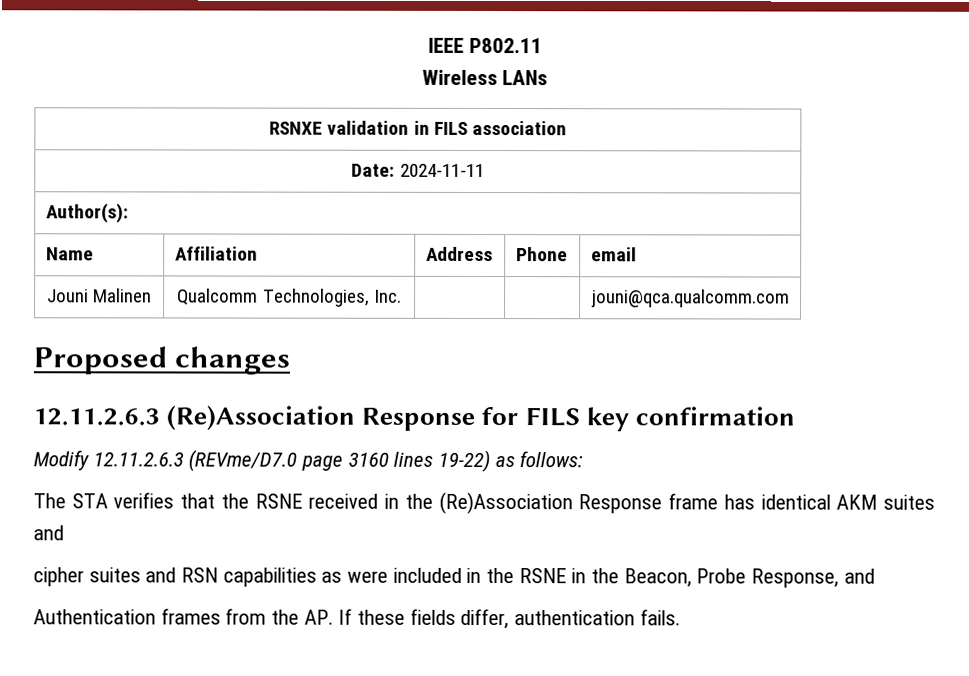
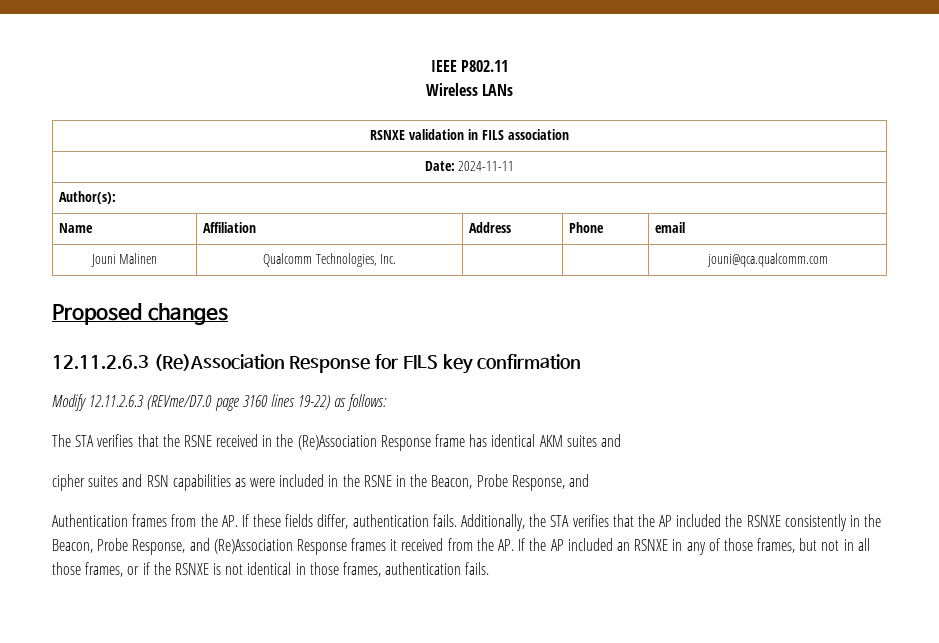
+ Additionally, the STA verifies that the AP included the RSNXE consistently in the Beacon, Probe Response, and (Re)Association Response frames it received from the AP. If the AP included an RSNXE in any of those frames, but not in all those frames, or if the RSNXE is not identical in those frames, authentication fails.

